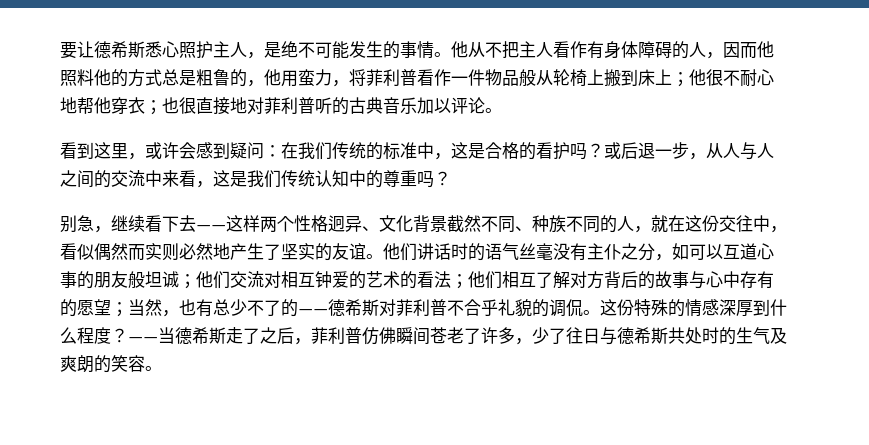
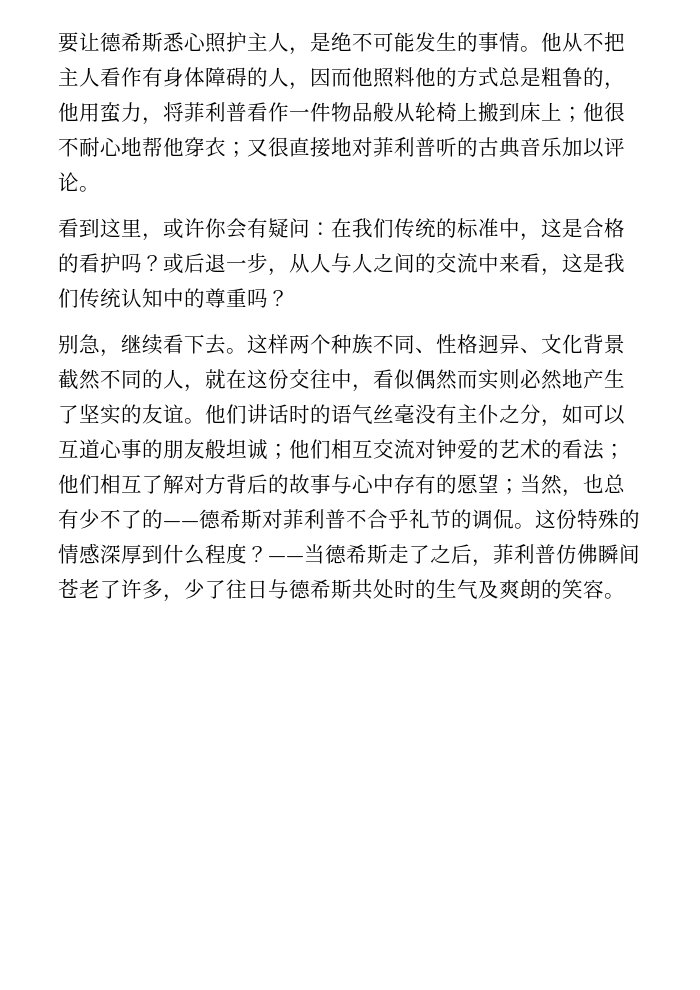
- 他从不把主人看作有身体障碍的人，因而他照料他的方式总是粗鲁的，他用蛮力，将菲利普看作一件物品般从轮椅上搬到床上；他很不耐心地帮他穿衣；也很直接地对菲利普听的古典音乐加以评论。
+ 他从不把主人看作有身体障碍的人，因而他照料他的方式总是粗鲁的，他用蛮力，将菲利普看作一件物品般从轮椅上搬到床上；他很不耐心地帮他穿衣；又很直接地对菲利普听的古典音乐加以评论。
- 看到这里，或许会感到疑问：在我们传统的标准中，这是合格的看护吗？
+ 看到这里，或许你会有疑问：在我们传统的标准中，这是合格的看护吗？
- 别急，继续看下去——这样两个性格迥异、文化背景截然不同、种族不同的人，就在这份交往中，看似偶然而实则必然地产生了坚实的友谊。
+ 别急，继续看下去。这样两个种族不同、性格迥异、文化背景截然不同的人，就在这份交往中，看似偶然而实则必然地产生了坚实的友谊。
- 他们讲话时的语气丝毫没有主仆之分，如可以互道心事的朋友般坦诚；他们交流对相互钟爱的艺术的看法；他们相互了解对方背后的故事与心中存有的愿望；当然，也有总少不了的——德希斯对菲利普不合乎礼貌的调侃。
+ 他们讲话时的语气丝毫没有主仆之分，如可以互道心事的朋友般坦诚；他们相互交流对钟爱的艺术的看法；他们相互了解对方背后的故事与心中存有的愿望；当然，也总有少不了的——德希斯对菲利普不合乎礼节的调侃。

